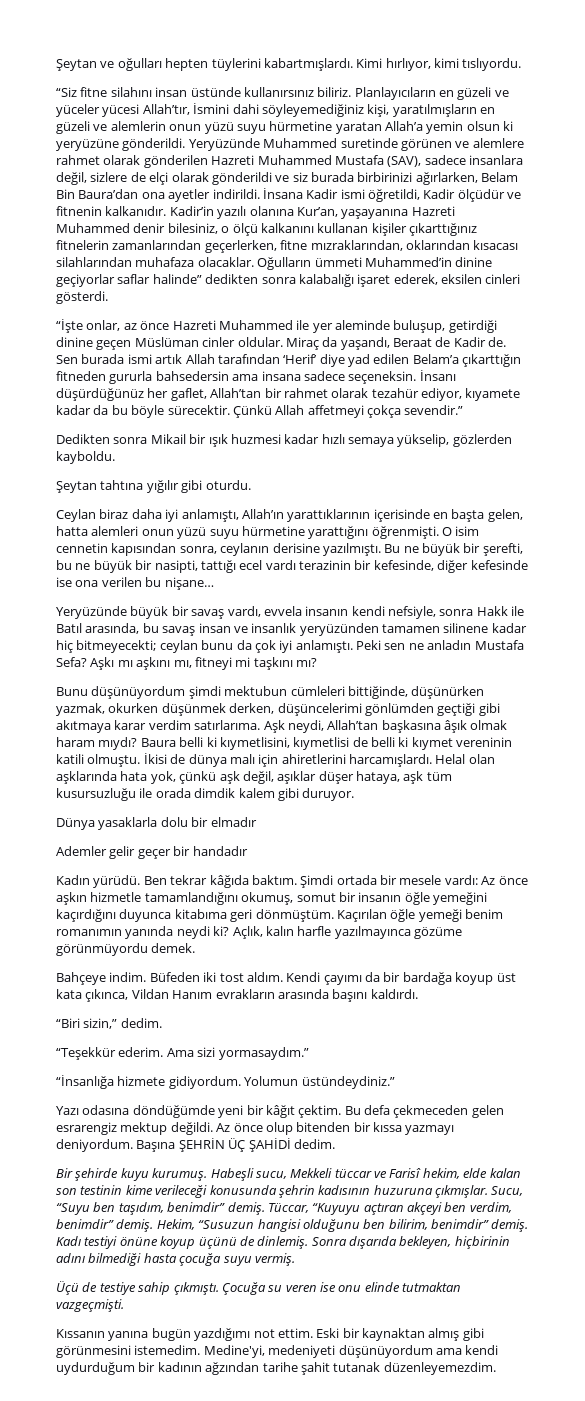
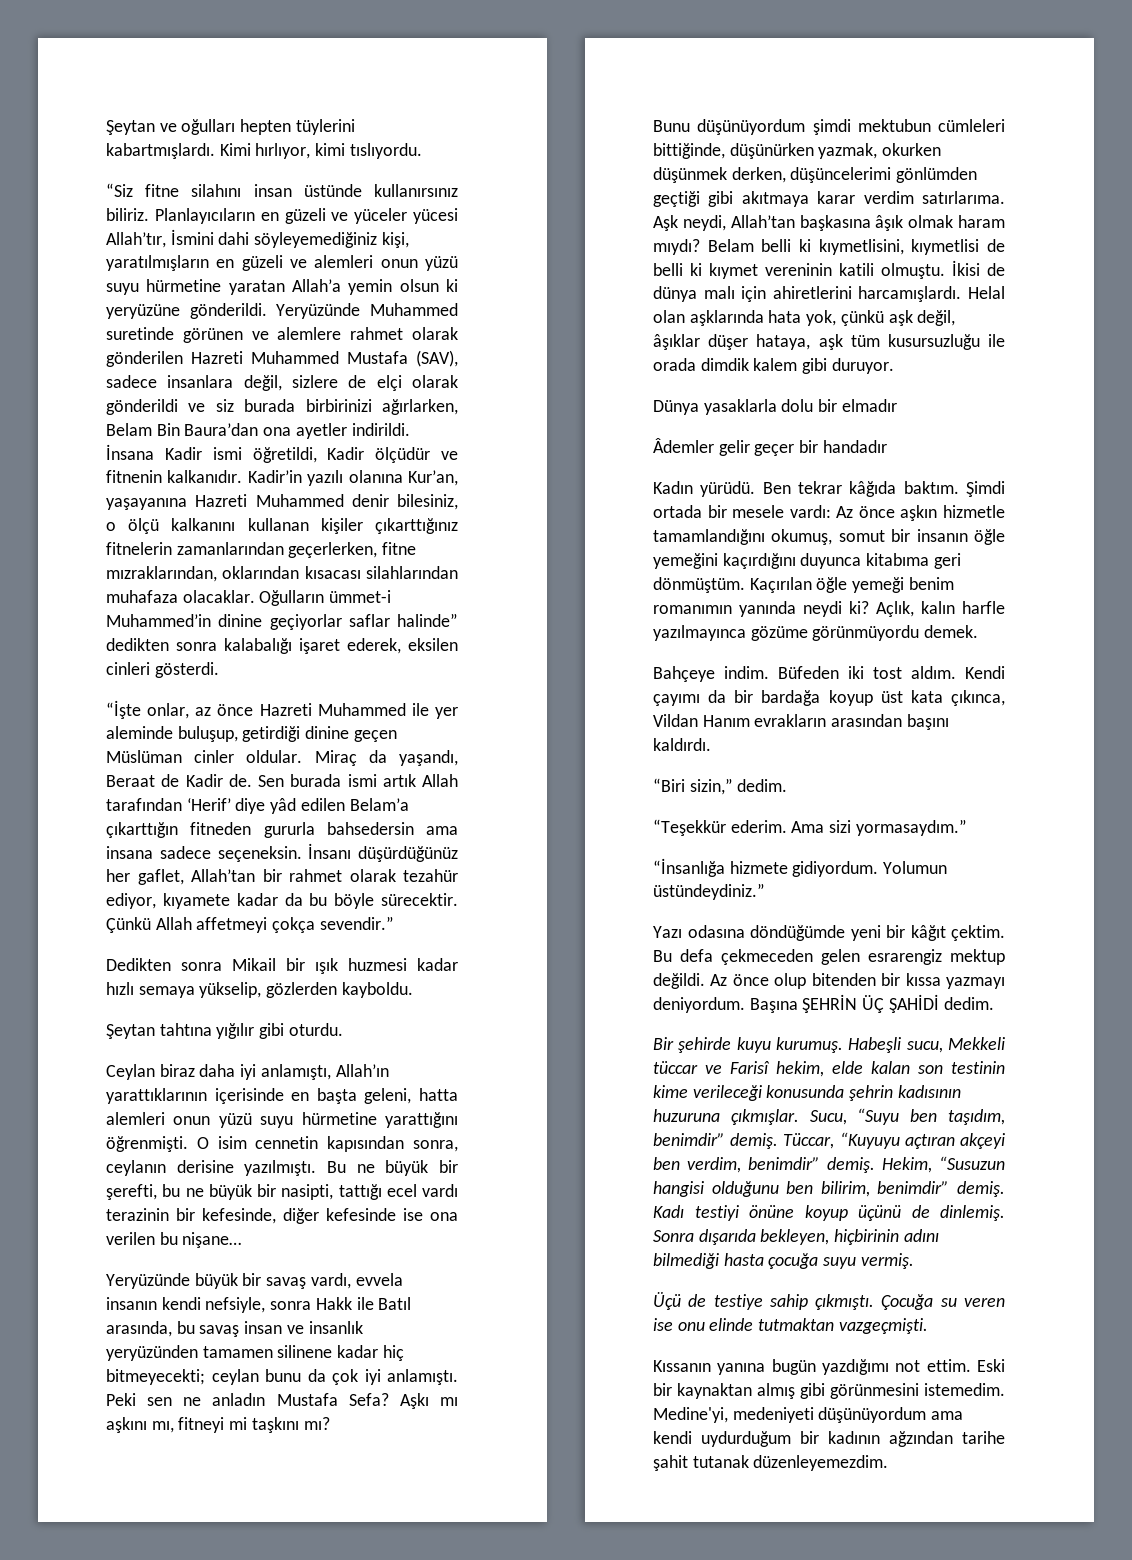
- Planlayıcıların en güzeli ve yüceler yücesi Allah’tır, İsmini dahi söyleyemediğiniz kişi, yaratılmışların en güzeli ve alemlerin onun yüzü suyu hürmetine yaratan Allah’a yemin olsun ki yeryüzüne gönderildi.
+ Planlayıcıların en güzeli ve yüceler yücesi Allah’tır, İsmini dahi söyleyemediğiniz kişi, yaratılmışların en güzeli ve alemleri onun yüzü suyu hürmetine yaratan Allah’a yemin olsun ki yeryüzüne gönderildi.
- Oğulların ümmeti Muhammed’in dinine geçiyorlar saflar halinde” dedikten sonra kalabalığı işaret ederek, eksilen cinleri gösterdi.
+ Oğulların ümmet-i Muhammed’in dinine geçiyorlar saflar halinde” dedikten sonra kalabalığı işaret ederek, eksilen cinleri gösterdi.
- Sen burada ismi artık Allah tarafından ‘Herif’ diye yad edilen Belam’a çıkarttığın fitneden gururla bahsedersin ama insana sadece seçeneksin.
+ Sen burada ismi artık Allah tarafından ‘Herif’ diye yâd edilen Belam’a çıkarttığın fitneden gururla bahsedersin ama insana sadece seçeneksin.
- Ceylan biraz daha iyi anlamıştı, Allah’ın yarattıklarının içerisinde en başta gelen, hatta alemleri onun yüzü suyu hürmetine yarattığını öğrenmişti.
+ Ceylan biraz daha iyi anlamıştı, Allah’ın yarattıklarının içerisinde en başta geleni, hatta alemleri onun yüzü suyu hürmetine yarattığını öğrenmişti.
- Baura belli ki kıymetlisini, kıymetlisi de belli ki kıymet vereninin katili olmuştu.
+ Belam belli ki kıymetlisini, kıymetlisi de belli ki kıymet vereninin katili olmuştu.
- Helal olan aşklarında hata yok, çünkü aşk değil, aşıklar düşer hataya, aşk tüm kusursuzluğu ile orada dimdik kalem gibi duruyor.
+ Helal olan aşklarında hata yok, çünkü aşk değil, âşıklar düşer hataya, aşk tüm kusursuzluğu ile orada dimdik kalem gibi duruyor.
- Ademler gelir geçer bir handadır
+ Âdemler gelir geçer bir handadır
- Kendi çayımı da bir bardağa koyup üst kata çıkınca, Vildan Hanım evrakların arasında başını kaldırdı.
+ Kendi çayımı da bir bardağa koyup üst kata çıkınca, Vildan Hanım evrakların arasından başını kaldırdı.

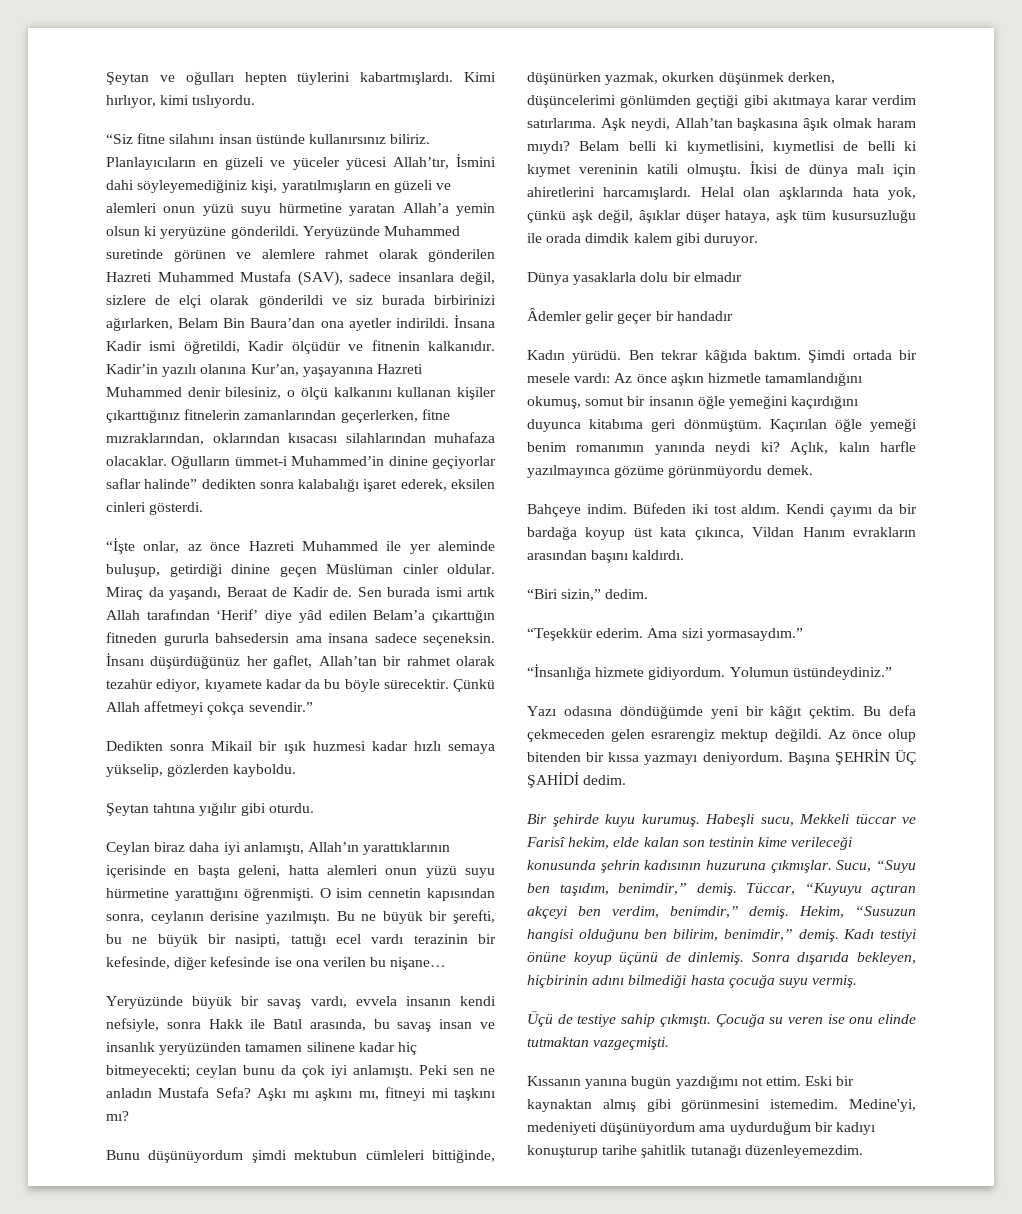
- Sucu, “Suyu ben taşıdım, benimdir” demiş.
+ Sucu, “Suyu ben taşıdım, benimdir,” demiş.
- Tüccar, “Kuyuyu açtıran akçeyi ben verdim, benimdir” demiş.
+ Tüccar, “Kuyuyu açtıran akçeyi ben verdim, benimdir,” demiş.
- Hekim, “Susuzun hangisi olduğunu ben bilirim, benimdir” demiş.
+ Hekim, “Susuzun hangisi olduğunu ben bilirim, benimdir,” demiş.
- Medine'yi, medeniyeti düşünüyordum ama kendi uydurduğum bir kadının ağzından tarihe şahit tutanak düzenleyemezdim.
+ Medine'yi, medeniyeti düşünüyordum ama uydurduğum bir kadıyı konuşturup tarihe şahitlik tutanağı düzenleyemezdim.

